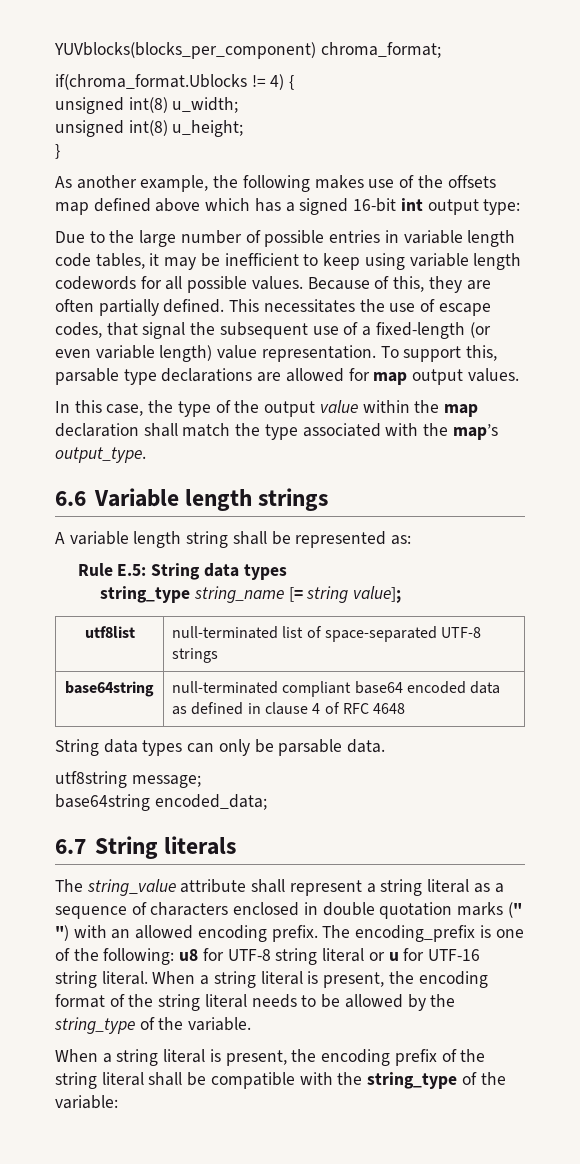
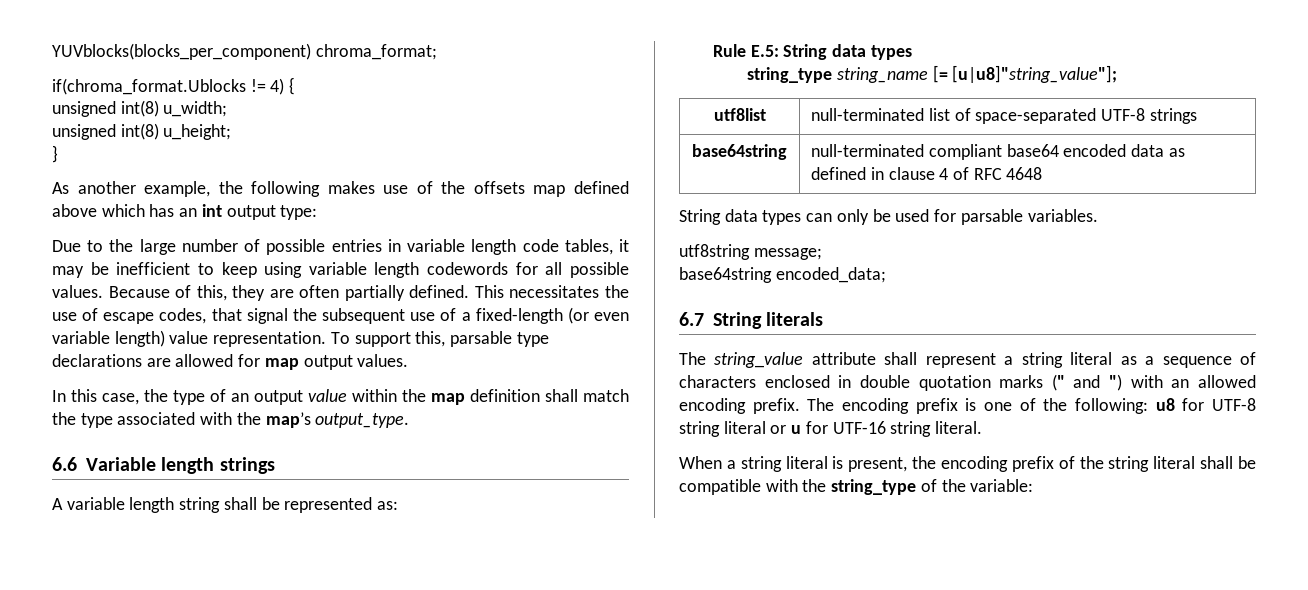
- As another example, the following makes use of the offsets map defined above which has a signed 16-bit int output type:
+ As another example, the following makes use of the offsets map defined above which has an int output type:
- In this case, the type of the output value within the map declaration shall match the type associated with the map’s output_type.
+ In this case, the type of an output value within the map definition shall match the type associated with the map’s output_type.
- string_type string_name [= string value];
+ string_type string_name [= [u|u8]"string_value"];
- String data types can only be parsable data.
+ String data types can only be used for parsable variables.
- The string_value attribute shall represent a string literal as a sequence of characters enclosed in double quotation marks (" ") with an allowed encoding prefix.
+ The string_value attribute shall represent a string literal as a sequence of characters enclosed in double quotation marks (" and ") with an allowed encoding prefix.
- The encoding_prefix is one of the following: u8 for UTF-8 string literal or u for UTF-16 string literal. When a string literal is present, the encoding format of the string literal needs to be allowed by the string_type of the variable.
+ The encoding prefix is one of the following: u8 for UTF-8 string literal or u for UTF-16 string literal.

